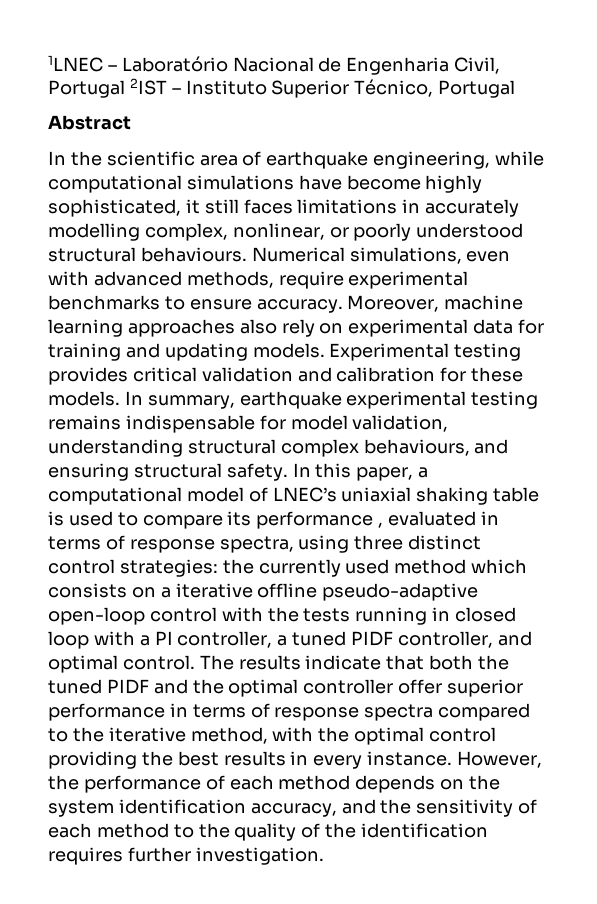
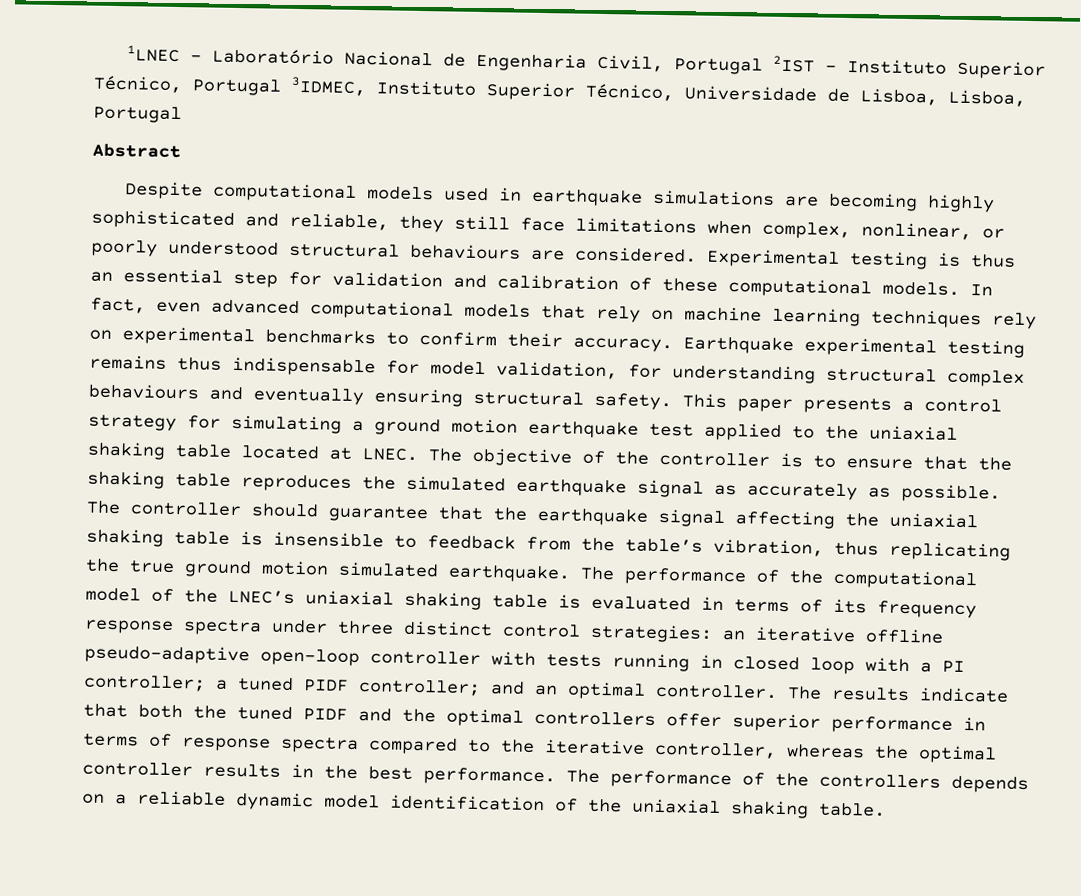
- 1LNEC – Laboratório Nacional de Engenharia Civil, Portugal 2IST – Instituto Superior Técnico, Portugal
+ 1LNEC – Laboratório Nacional de Engenharia Civil, Portugal 2IST – Instituto Superior Técnico, Portugal 3IDMEC, Instituto Superior Técnico, Universidade de Lisboa, Lisboa, Portugal
  Abstract
- In the scientific area of earthquake engineering, while computational simulations have become highly sophisticated, it still faces limitations in accurately modelling complex, nonlinear, or poorly understood structural behaviours. Numerical simulations, even with advanced methods, require experimental benchmarks to ensure accuracy. Moreover, machine learning approaches also rely on experimental data for training and updating models. Experimental testing provides critical validation and calibration for these models. In summary, earthquake experimental testing remains indispensable for model validation, understanding structural complex behaviours, and ensuring structural safety. In this paper, a computational model of LNEC’s uniaxial shaking table is used to compare its performance , evaluated in terms of response spectra, using three distinct control strategies: the currently used method which consists on a iterative offline pseudo-adaptive open-loop control with the tests running in closed loop with a PI controller, a tuned PIDF controller, and optimal control.
+ Despite computational models used in earthquake simulations are becoming highly sophisticated and reliable, they still face limitations when complex, nonlinear, or poorly understood structural behaviours are considered. Experimental testing is thus an essential step for validation and calibration of these computational models. In fact, even advanced computational models that rely on machine learning techniques rely on experimental benchmarks to confirm their accuracy. Earthquake experimental testing remains thus indispensable for model validation, for understanding structural complex behaviours and eventually ensuring structural safety. This paper presents a control strategy for simulating a ground motion earthquake test applied to the uniaxial shaking table located at LNEC. The objective of the controller is to ensure that the shaking table reproduces the simulated earthquake signal as accurately as possible. The controller should guarantee that the earthquake signal affecting the uniaxial shaking table is insensible to feedback from the table’s vibration, thus replicating the true ground motion simulated earthquake. The performance of the computational model of the LNEC’s uniaxial shaking table is evaluated in terms of its frequency response spectra under three distinct control strategies: an iterative offline pseudo-adaptive open-loop controller with tests running in closed loop with a PI controller; a tuned PIDF controller; and an optimal controller.
- The results indicate that both the tuned PIDF and the optimal controller offer superior performance in terms of response spectra compared to the iterative method, with the optimal control providing the best results in every instance. However, the performance of each method depends on the system identification accuracy, and the sensitivity of each method to the quality of the identification requires further investigation.
+ The results indicate that both the tuned PIDF and the optimal controllers offer superior performance in terms of response spectra compared to the iterative controller, whereas the optimal controller results in the best performance. The performance of the controllers depends on a reliable dynamic model identification of the uniaxial shaking table.

